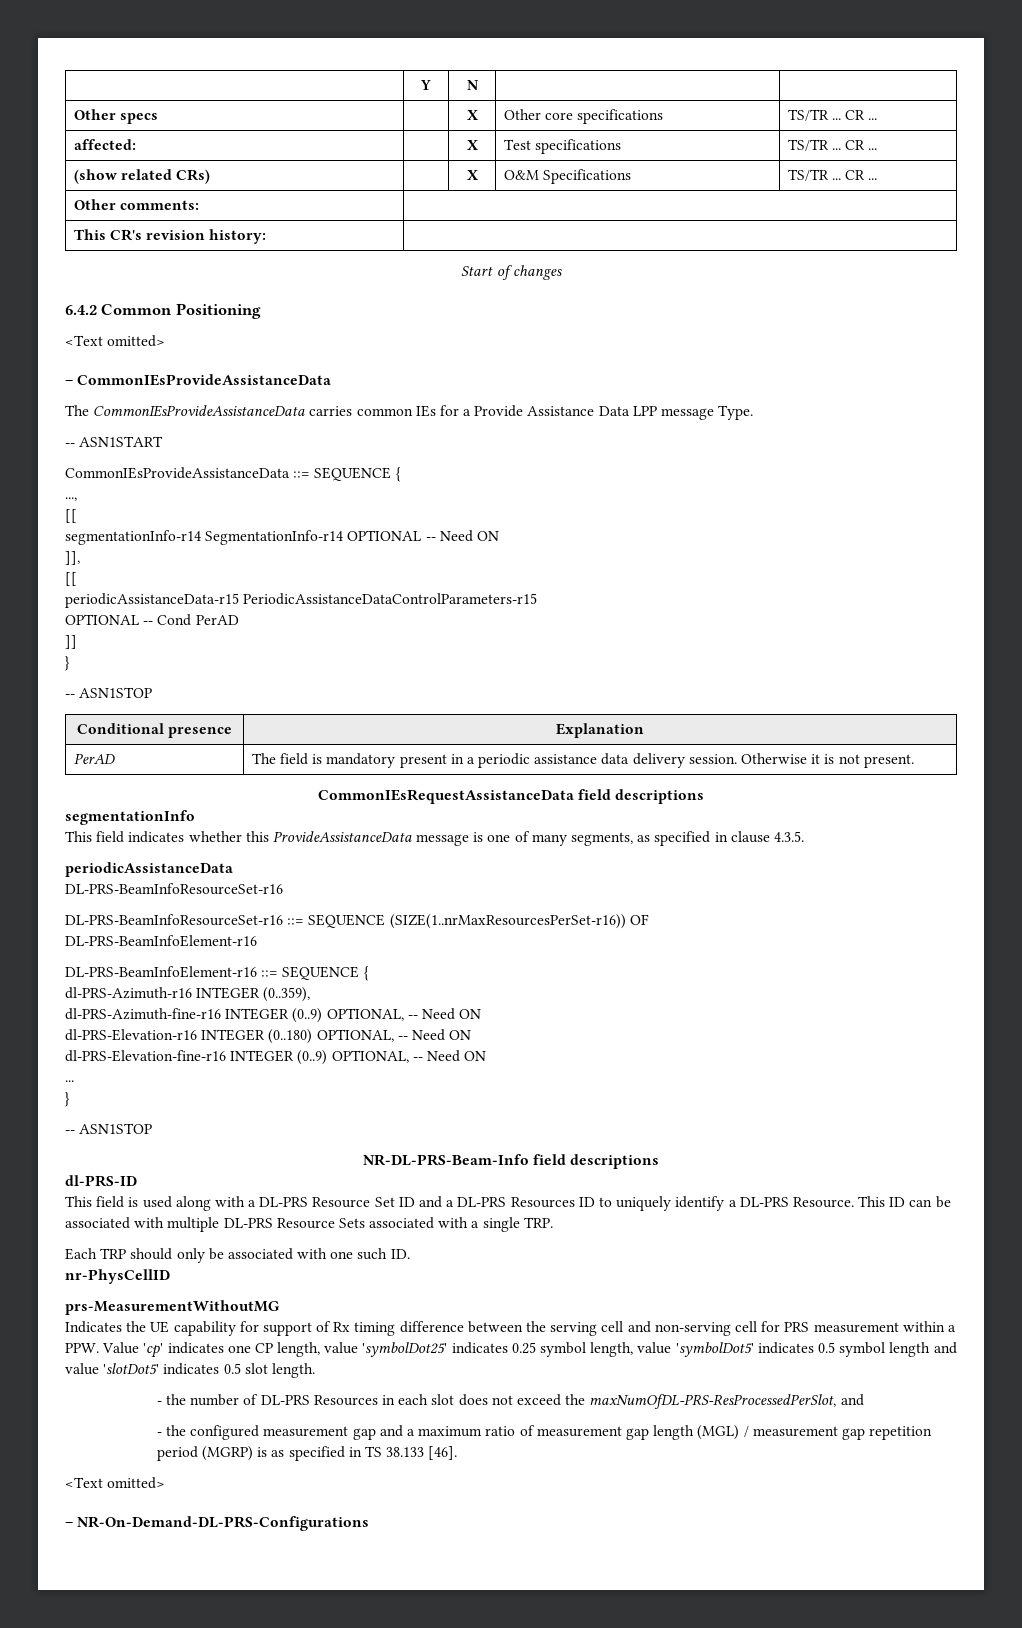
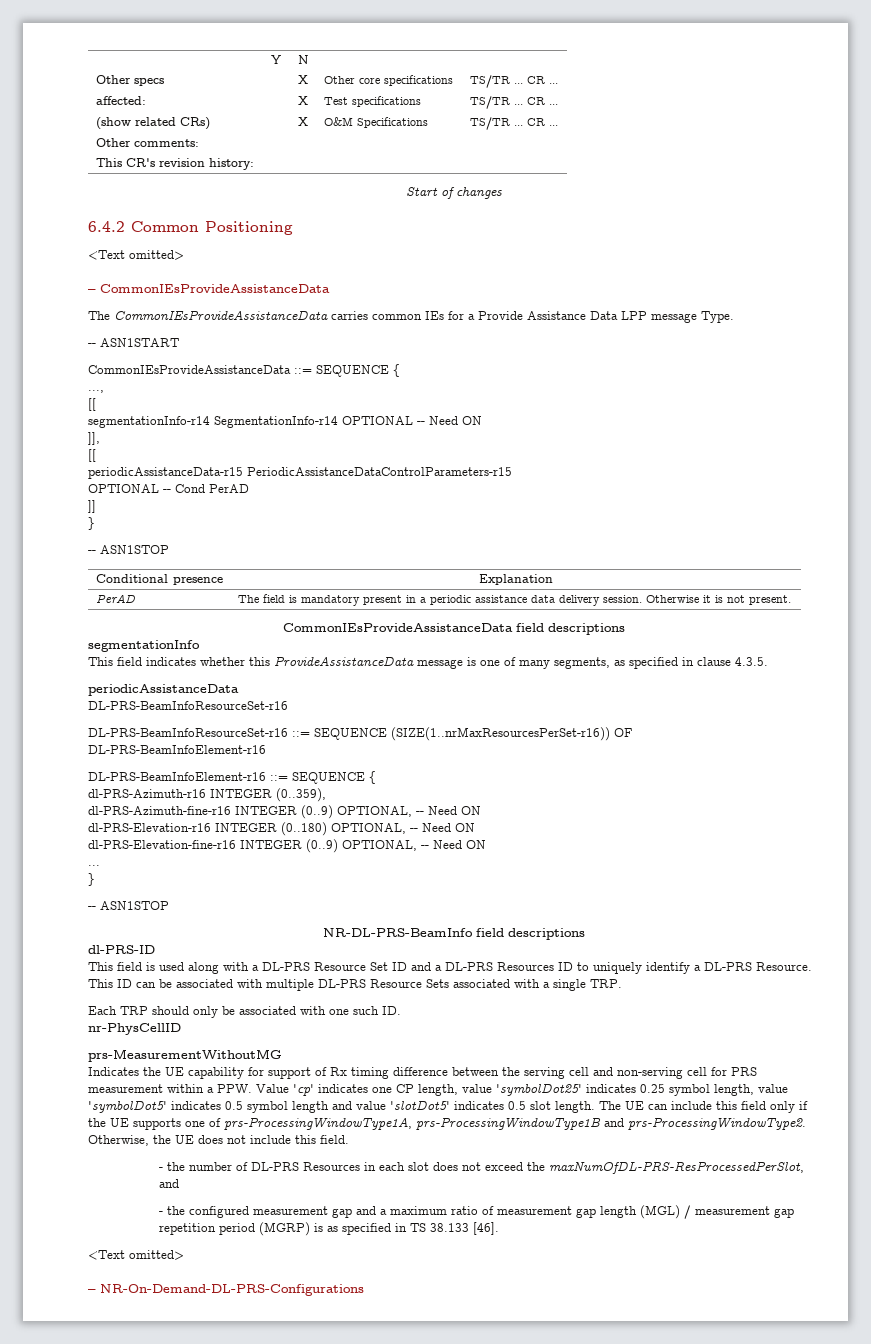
- CommonIEsRequestAssistanceData field descriptions
+ CommonIEsProvideAssistanceData field descriptions
- NR-DL-PRS-Beam-Info field descriptions
+ NR-DL-PRS-BeamInfo field descriptions
+ The UE can include this field only if the UE supports one of prs-ProcessingWindowType1A, prs-ProcessingWindowType1B and prs-ProcessingWindowType2. Otherwise, the UE does not include this field.

